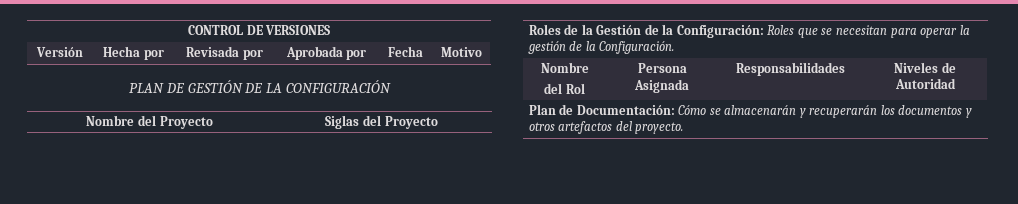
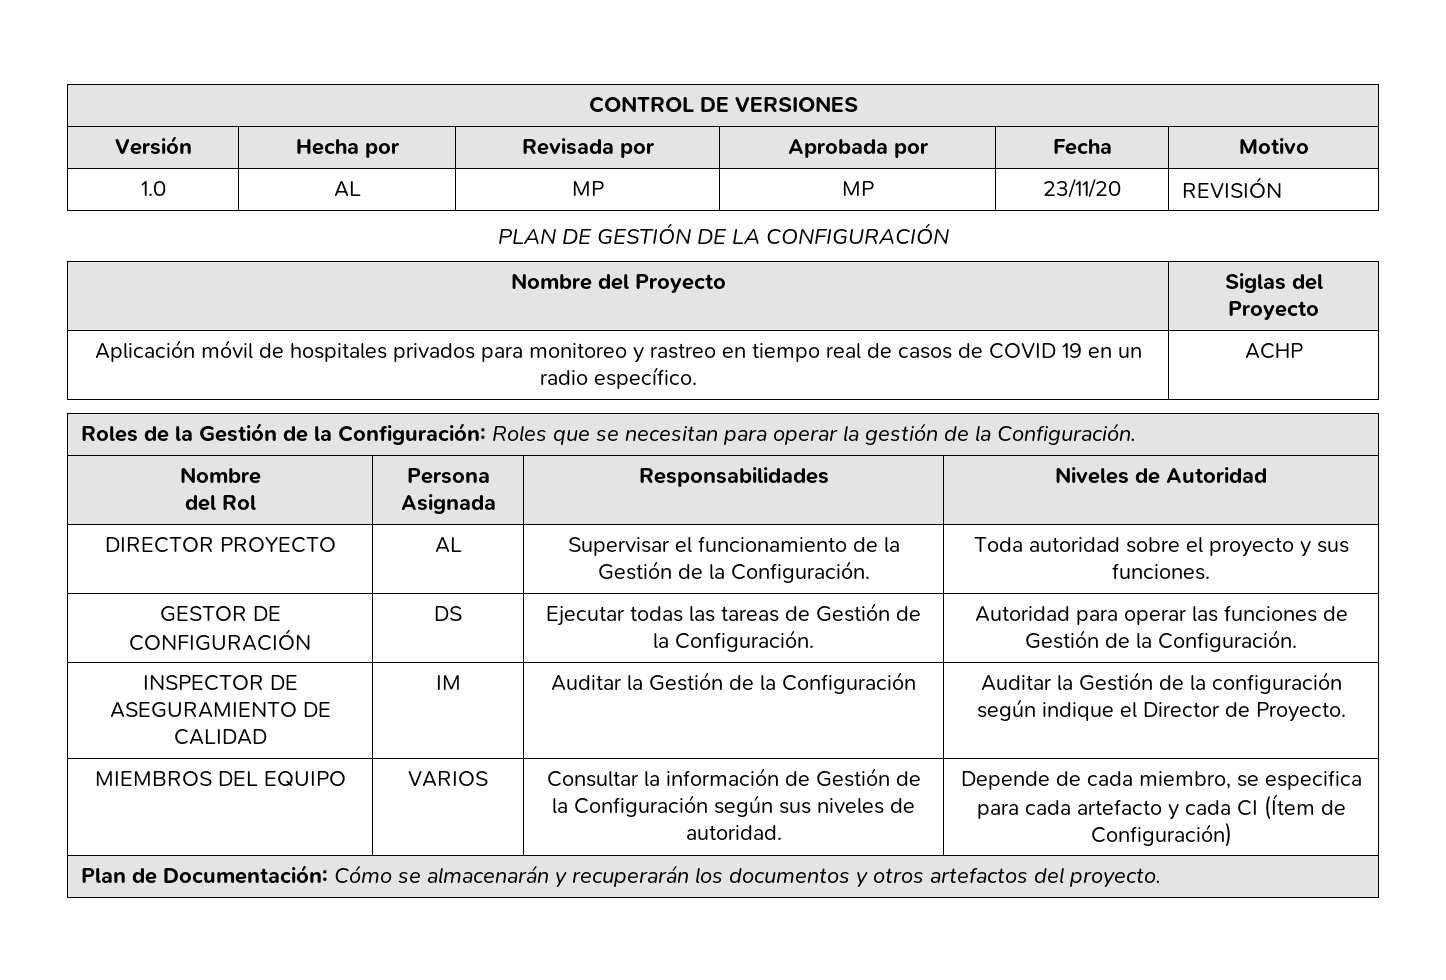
+ 1.0 | AL | MP | MP | 23/11/20 | REVISIÓN
+ Aplicación móvil de hospitales privados para monitoreo y rastreo en tiempo real de casos de COVID 19 en un radio específico. | ACHP
+ DIRECTOR PROYECTO | AL | Supervisar el funcionamiento de la Gestión de la Configuración. | Toda autoridad sobre el proyecto y sus funciones.
+ GESTOR DE CONFIGURACIÓN | DS | Ejecutar todas las tareas de Gestión de la Configuración. | Autoridad para operar las funciones de Gestión de la Configuración.
+ INSPECTOR DE ASEGURAMIENTO DE CALIDAD | IM | Auditar la Gestión de la Configuración | Auditar la Gestión de la configuración según indique el Director de Proyecto.
+ MIEMBROS DEL EQUIPO | VARIOS | Consultar la información de Gestión de la Configuración según sus niveles de autoridad. | Depende de cada miembro, se especifica para cada artefacto y cada CI (Ítem de Configuración)

